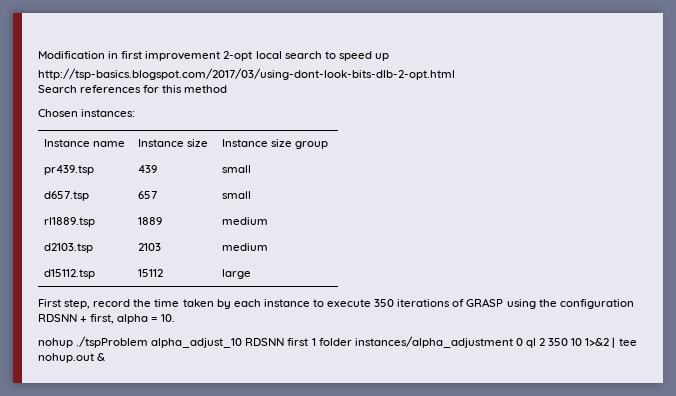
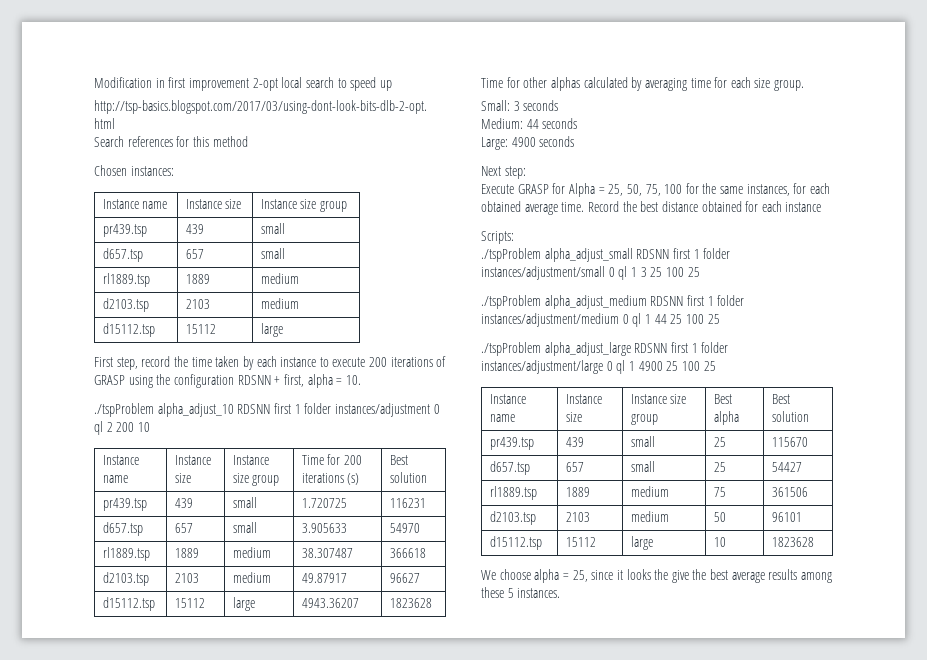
- First step, record the time taken by each instance to execute 350 iterations of GRASP using the configuration RDSNN + first, alpha = 10.
+ First step, record the time taken by each instance to execute 200 iterations of GRASP using the configuration RDSNN + first, alpha = 10.
- nohup ./tspProblem alpha_adjust_10 RDSNN first 1 folder instances/alpha_adjustment 0 ql 2 350 10 1>&2 | tee nohup.out &
+ ./tspProblem alpha_adjust_10 RDSNN first 1 folder instances/adjustment 0 ql 2 200 10
+ Instance name | Instance size | Instance size group | Time for 200 iterations (s) | Best solution
+ pr439.tsp | 439 | small | 1.720725 | 116231
+ d657.tsp | 657 | small | 3.905633 | 54970
+ rl1889.tsp | 1889 | medium | 38.307487 | 366618
+ d2103.tsp | 2103 | medium | 49.87917 | 96627
+ d15112.tsp | 15112 | large | 4943.36207 | 1823628
+ Time for other alphas calculated by averaging time for each size group.
+ Small: 3 seconds
+ Medium: 44 seconds
+ Large: 4900 seconds
+ Next step:
+ Execute GRASP for Alpha = 25, 50, 75, 100 for the same instances, for each obtained average time. Record the best distance obtained for each instance
+ Scripts:
+ ./tspProblem alpha_adjust_small RDSNN first 1 folder instances/adjustment/small 0 ql 1 3 25 100 25
+ ./tspProblem alpha_adjust_medium RDSNN first 1 folder instances/adjustment/medium 0 ql 1 44 25 100 25
+ ./tspProblem alpha_adjust_large RDSNN first 1 folder instances/adjustment/large 0 ql 1 4900 25 100 25
+ Instance name | Instance size | Instance size group | Best alpha | Best solution
+ pr439.tsp | 439 | small | 25 | 115670
+ d657.tsp | 657 | small | 25 | 54427
+ rl1889.tsp | 1889 | medium | 75 | 361506
+ d2103.tsp | 2103 | medium | 50 | 96101
+ d15112.tsp | 15112 | large | 10 | 1823628
+ We choose alpha = 25, since it looks the give the best average results among these 5 instances.

